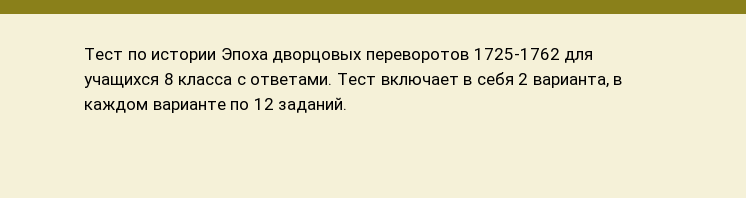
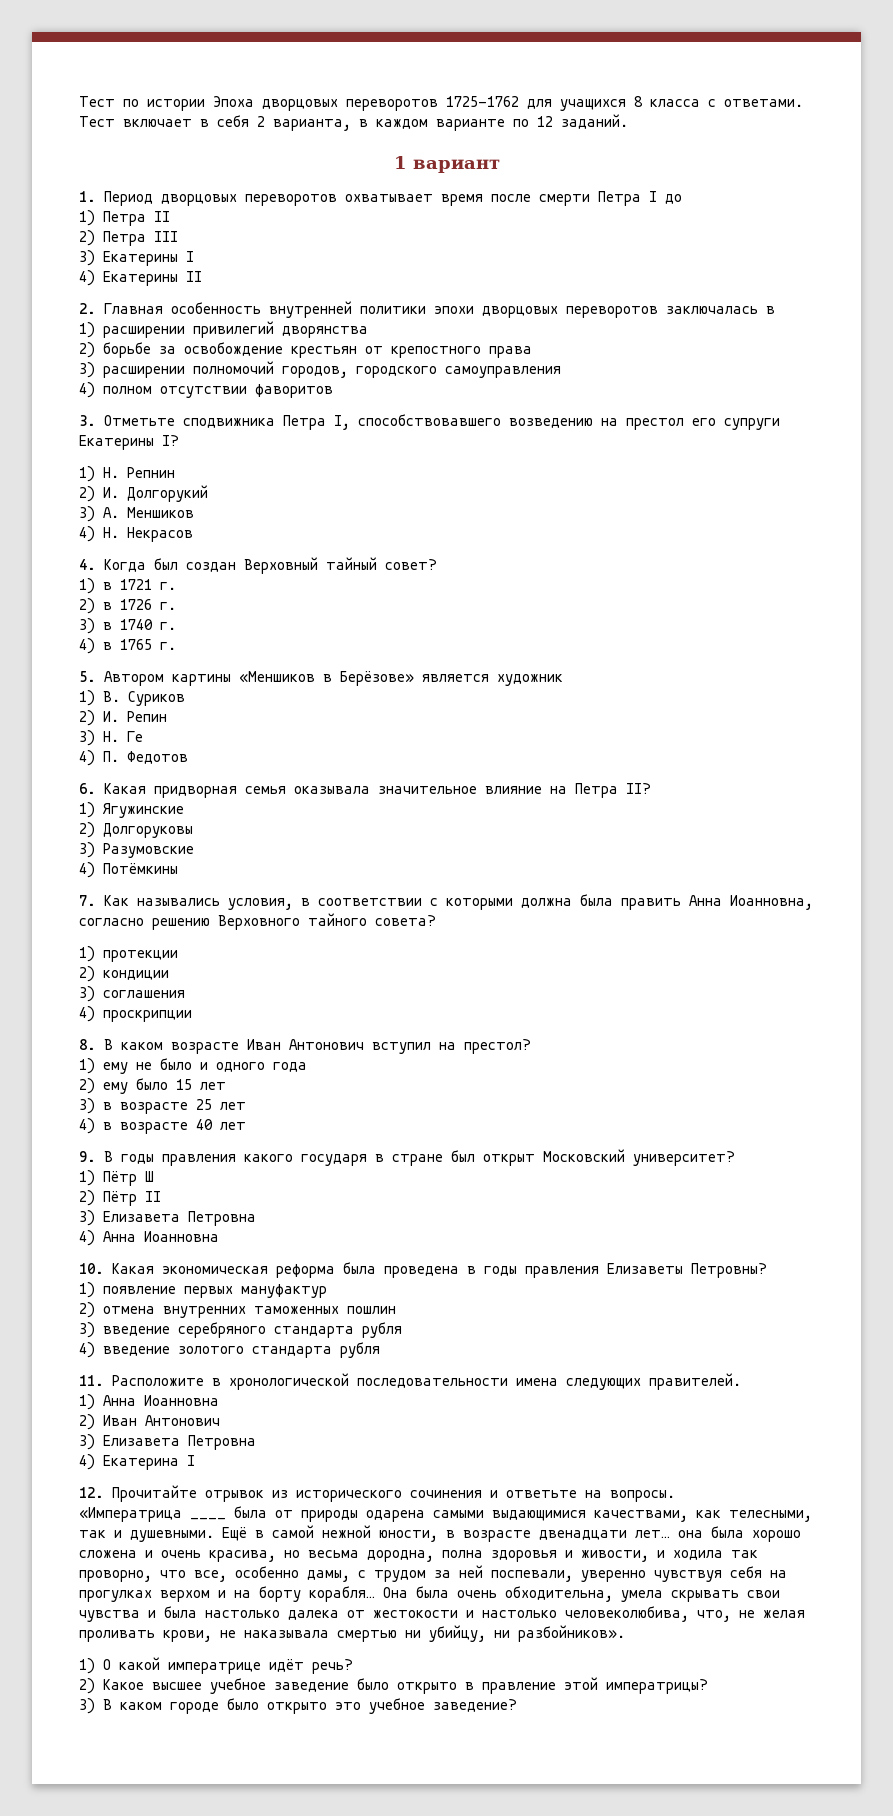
+ 1 вариант
+ 1. Период дворцовых переворотов охватывает время после смерти Петра I до
+ 1) Петра II
+ 2) Петра III
+ 3) Екатерины I
+ 4) Екатерины II
+ 2. Главная особенность внутренней политики эпохи дворцовых переворотов заключалась в
+ 1) расширении привилегий дворянства
+ 2) борьбе за освобождение крестьян от крепостного права
+ 3) расширении полномочий городов, городского самоуправления
+ 4) полном отсутствии фаворитов
+ 3. Отметьте сподвижника Петра I, способствовавшего возведению на престол его супруги Екатерины I?
+ 1) Н. Репнин
+ 2) И. Долгорукий
+ 3) А. Меншиков
+ 4) Н. Некрасов
+ 4. Когда был создан Верховный тайный совет?
+ 1) в 1721 г.
+ 2) в 1726 г.
+ 3) в 1740 г.
+ 4) в 1765 г.
+ 5. Автором картины «Меншиков в Берёзове» является художник
+ 1) В. Суриков
+ 2) И. Репин
+ 3) Н. Ге
+ 4) П. Федотов
+ 6. Какая придворная семья оказывала значительное влияние на Петра II?
+ 1) Ягужинские
+ 2) Долгоруковы
+ 3) Разумовские
+ 4) Потёмкины
+ 7. Как назывались условия, в соответствии с которыми должна была править Анна Иоанновна, согласно решению Верховного тайного совета?
+ 1) протекции
+ 2) кондиции
+ 3) соглашения
+ 4) проскрипции
+ 8. В каком возрасте Иван Антонович вступил на престол?
+ 1) ему не было и одного года
+ 2) ему было 15 лет
+ 3) в возрасте 25 лет
+ 4) в возрасте 40 лет
+ 9. В годы правления какого государя в стране был открыт Московский университет?
+ 1) Пётр Ш
+ 2) Пётр II
+ 3) Елизавета Петровна
+ 4) Анна Иоанновна
+ 10. Какая экономическая реформа была проведена в годы правления Елизаветы Петровны?
+ 1) появление первых мануфактур
+ 2) отмена внутренних таможенных пошлин
+ 3) введение серебряного стандарта рубля
+ 4) введение золотого стандарта рубля
+ 11. Расположите в хронологической последовательности имена следующих правителей.
+ 1) Анна Иоанновна
+ 2) Иван Антонович
+ 3) Елизавета Петровна
+ 4) Екатерина I
+ 12. Прочитайте отрывок из исторического сочинения и ответьте на вопросы.
+ «Императрица ____ была от природы одарена самыми выдающимися качествами, как телесными, так и душевными. Ещё в самой нежной юности, в возрасте двенадцати лет… она была хорошо сложена и очень красива, но весьма дородна, полна здоровья и живости, и ходила так проворно, что все, особенно дамы, с трудом за ней поспевали, уверенно чувствуя себя на прогулках верхом и на борту корабля… Она была очень обходительна, умела скрывать свои чувства и была настолько далека от жестокости и настолько человеколюбива, что, не желая проливать крови, не наказывала смертью ни убийцу, ни разбойников».
+ 1) О какой императрице идёт речь?
+ 2) Какое высшее учебное заведение было открыто в правление этой императрицы?
+ 3) В каком городе было открыто это учебное заведение?

